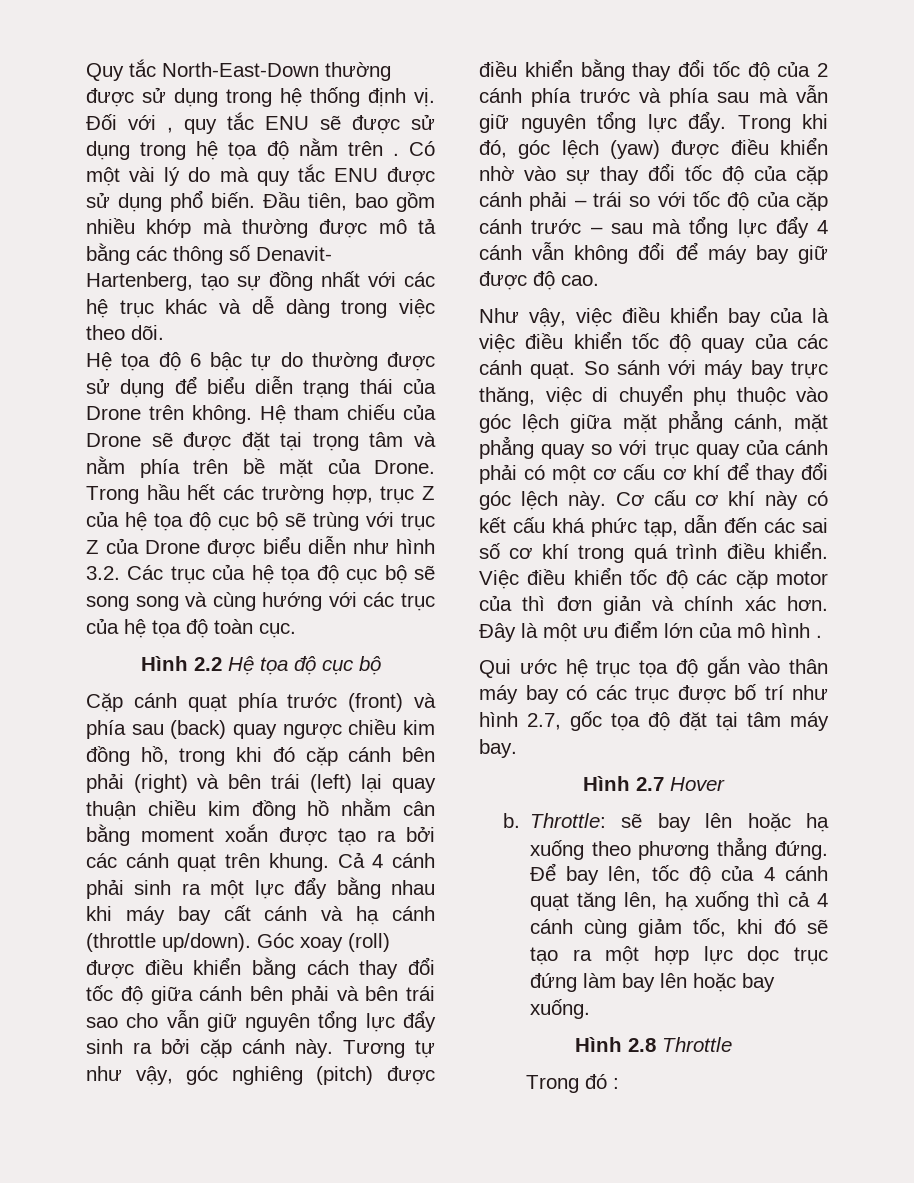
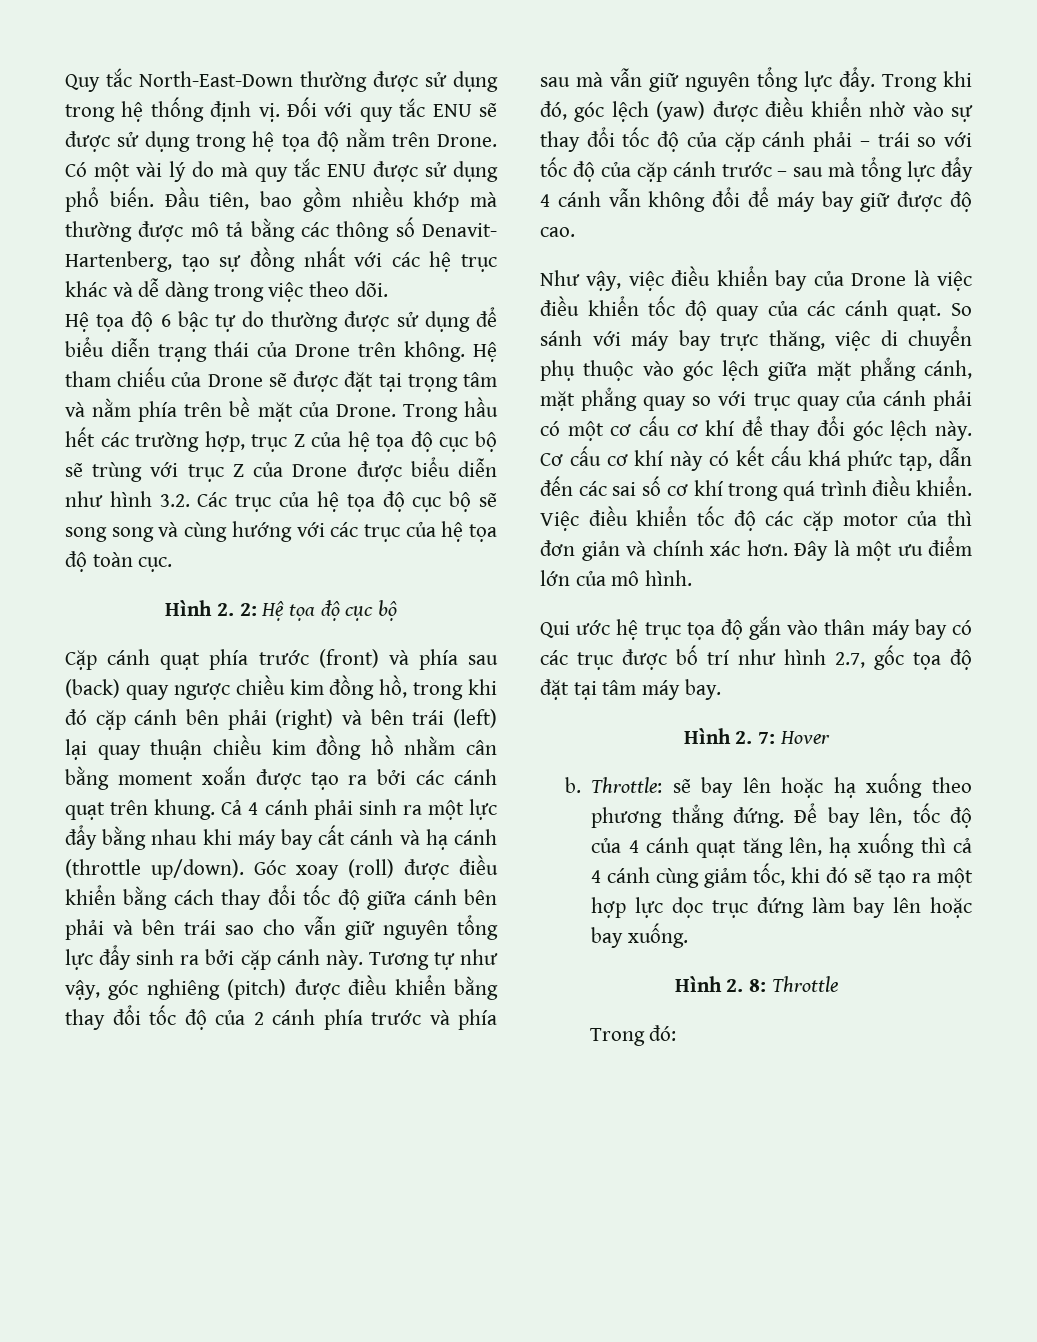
- Đối với , quy tắc ENU sẽ được sử dụng trong hệ tọa độ nằm trên .
+ Đối với quy tắc ENU sẽ được sử dụng trong hệ tọa độ nằm trên Drone.
- Hình 2.2 Hệ tọa độ cục bộ
+ Hình 2. 2: Hệ tọa độ cục bộ
- Như vậy, việc điều khiển bay của là việc điều khiển tốc độ quay của các cánh quạt.
+ Như vậy, việc điều khiển bay của Drone là việc điều khiển tốc độ quay của các cánh quạt.
- Đây là một ưu điểm lớn của mô hình .
+ Đây là một ưu điểm lớn của mô hình.
- Hình 2.7 Hover
+ Hình 2. 7: Hover
- Hình 2.8 Throttle
+ Hình 2. 8: Throttle
- Trong đó :
+ Trong đó:

